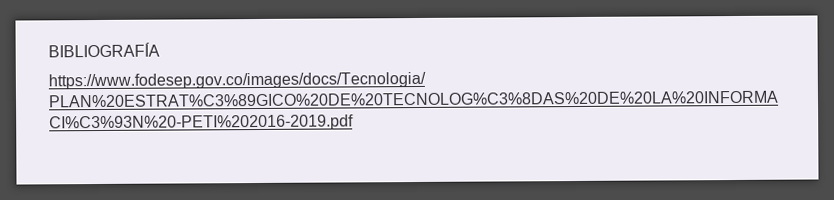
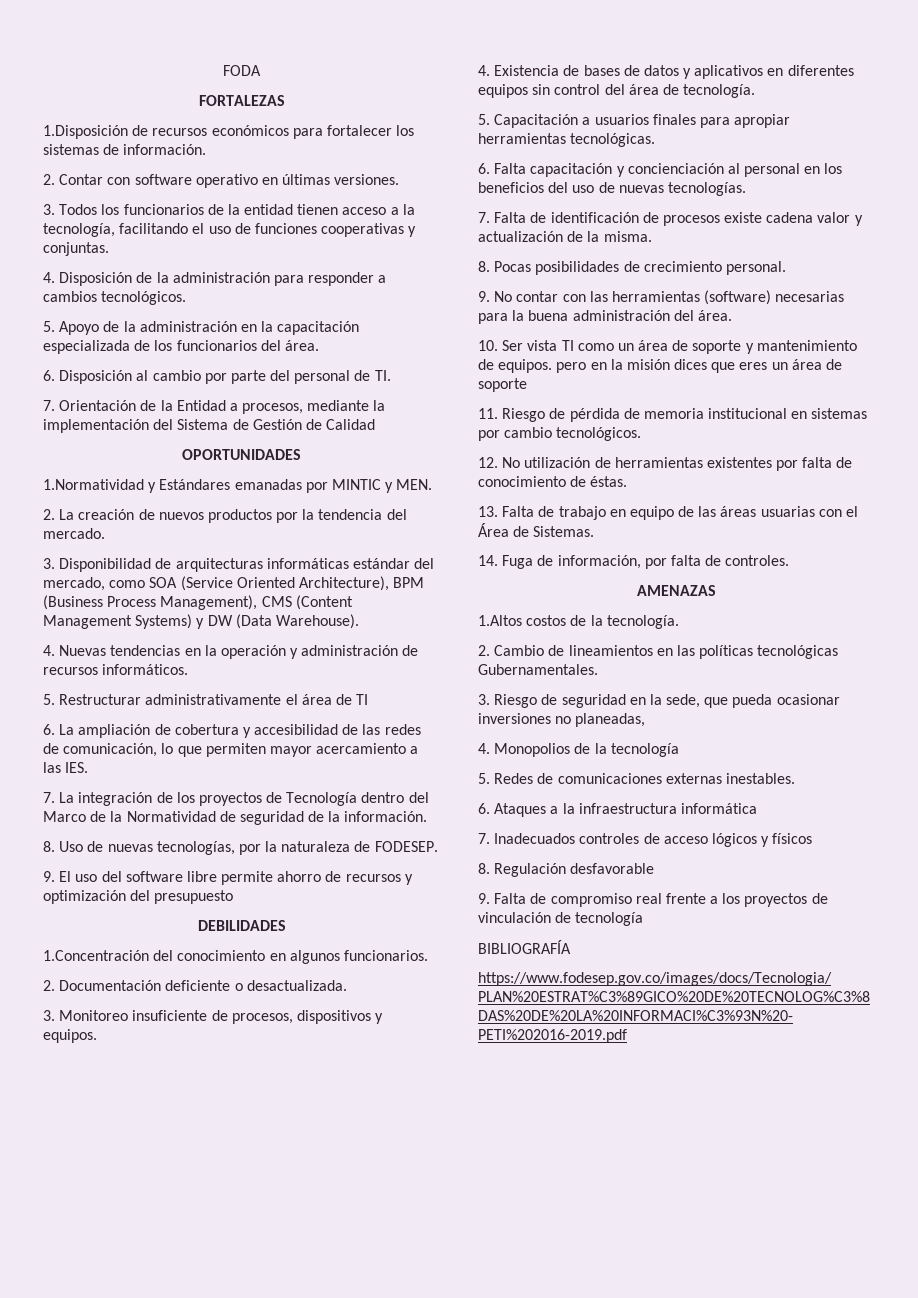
+ FODA
+ FORTALEZAS
+ 1.Disposición de recursos económicos para fortalecer los sistemas de información.
+ 2. Contar con software operativo en últimas versiones.
+ 3. Todos los funcionarios de la entidad tienen acceso a la tecnología, facilitando el uso de funciones cooperativas y conjuntas.
+ 4. Disposición de la administración para responder a cambios tecnológicos.
+ 5. Apoyo de la administración en la capacitación especializada de los funcionarios del área.
+ 6. Disposición al cambio por parte del personal de TI.
+ 7. Orientación de la Entidad a procesos, mediante la implementación del Sistema de Gestión de Calidad
+ OPORTUNIDADES
+ 1.Normatividad y Estándares emanadas por MINTIC y MEN.
+ 2. La creación de nuevos productos por la tendencia del mercado.
+ 3. Disponibilidad de arquitecturas informáticas estándar del mercado, como SOA (Service Oriented Architecture), BPM (Business Process Management), CMS (Content Management Systems) y DW (Data Warehouse).
+ 4. Nuevas tendencias en la operación y administración de recursos informáticos.
+ 5. Restructurar administrativamente el área de TI
+ 6. La ampliación de cobertura y accesibilidad de las redes de comunicación, lo que permiten mayor acercamiento a las IES.
+ 7. La integración de los proyectos de Tecnología dentro del Marco de la Normatividad de seguridad de la información.
+ 8. Uso de nuevas tecnologías, por la naturaleza de FODESEP.
+ 9. El uso del software libre permite ahorro de recursos y optimización del presupuesto
+ DEBILIDADES
+ 1.Concentración del conocimiento en algunos funcionarios.
+ 2. Documentación deficiente o desactualizada.
+ 3. Monitoreo insuficiente de procesos, dispositivos y equipos.
+ 4. Existencia de bases de datos y aplicativos en diferentes equipos sin control del área de tecnología.
+ 5. Capacitación a usuarios finales para apropiar herramientas tecnológicas.
+ 6. Falta capacitación y concienciación al personal en los beneficios del uso de nuevas tecnologías.
+ 7. Falta de identificación de procesos existe cadena valor y actualización de la misma.
+ 8. Pocas posibilidades de crecimiento personal.
+ 9. No contar con las herramientas (software) necesarias para la buena administración del área.
+ 10. Ser vista TI como un área de soporte y mantenimiento de equipos. pero en la misión dices que eres un área de soporte
+ 11. Riesgo de pérdida de memoria institucional en sistemas por cambio tecnológicos.
+ 12. No utilización de herramientas existentes por falta de conocimiento de éstas.
+ 13. Falta de trabajo en equipo de las áreas usuarias con el Área de Sistemas.
+ 14. Fuga de información, por falta de controles.
+ AMENAZAS
+ 1.Altos costos de la tecnología.
+ 2. Cambio de lineamientos en las políticas tecnológicas Gubernamentales.
+ 3. Riesgo de seguridad en la sede, que pueda ocasionar inversiones no planeadas,
+ 4. Monopolios de la tecnología
+ 5. Redes de comunicaciones externas inestables.
+ 6. Ataques a la infraestructura informática
+ 7. Inadecuados controles de acceso lógicos y físicos
+ 8. Regulación desfavorable
+ 9. Falta de compromiso real frente a los proyectos de vinculación de tecnología

